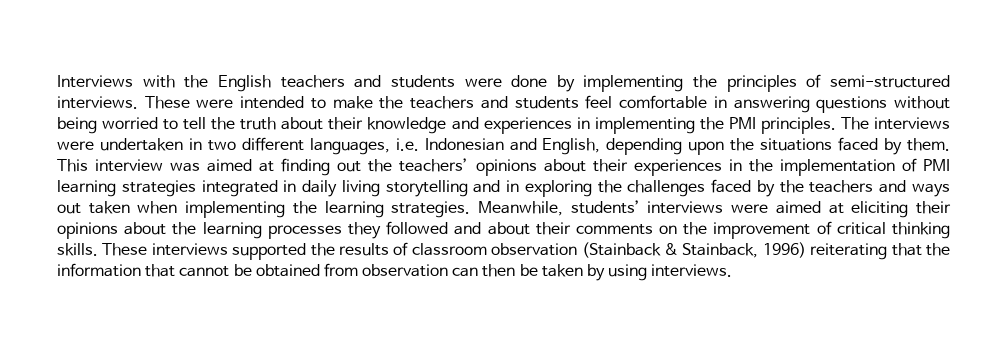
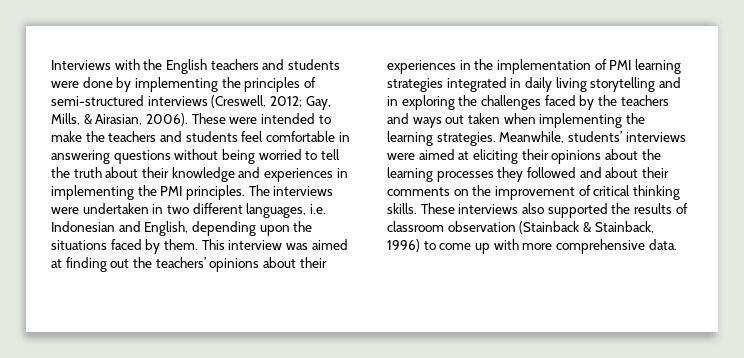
- Interviews with the English teachers and students were done by implementing the principles of semi-structured interviews.
+ Interviews with the English teachers and students were done by implementing the principles of semi-structured interviews (Creswell, 2012; Gay, Mills, & Airasian, 2006).
- These interviews supported the results of classroom observation (Stainback & Stainback, 1996) reiterating that the information that cannot be obtained from observation can then be taken by using interviews.
+ These interviews also supported the results of classroom observation (Stainback & Stainback, 1996) to come up with more comprehensive data.

